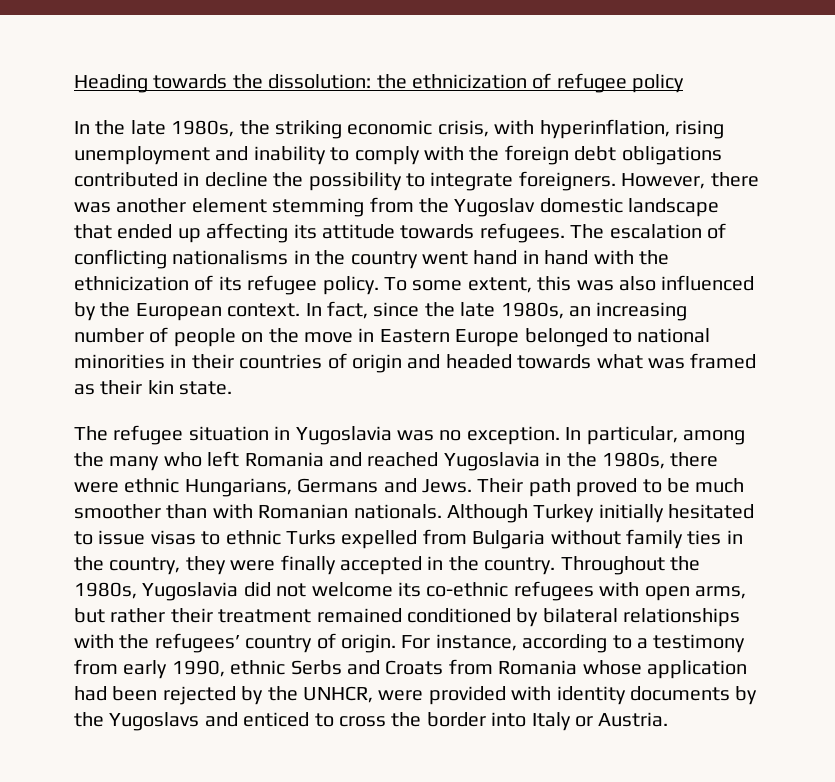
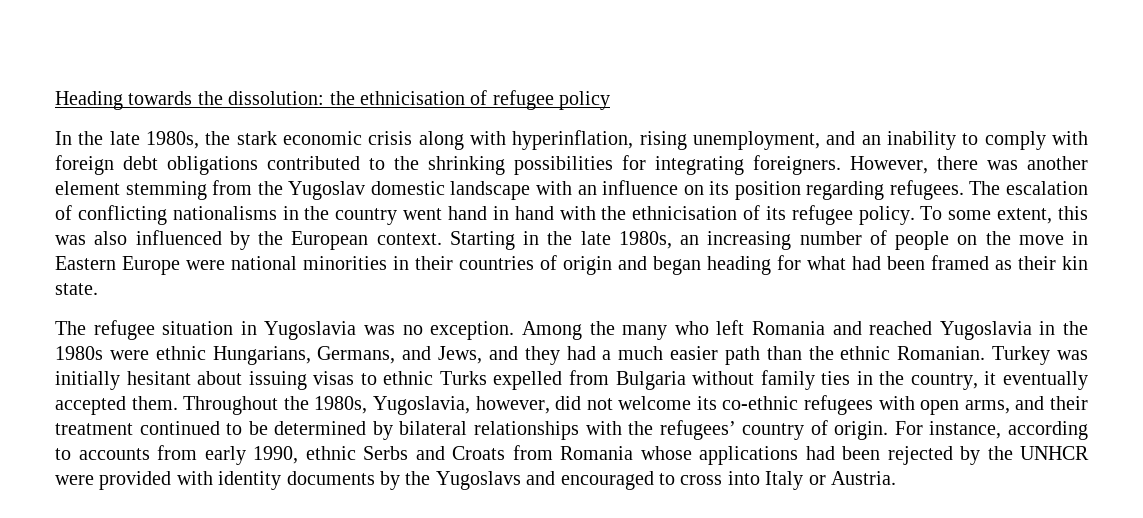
- Heading towards the dissolution: the ethnicization of refugee policy
+ Heading towards the dissolution: the ethnicisation of refugee policy
- In the late 1980s, the striking economic crisis, with hyperinflation, rising unemployment and inability to comply with the foreign debt obligations contributed in decline the possibility to integrate foreigners.
+ In the late 1980s, the stark economic crisis along with hyperinflation, rising unemployment, and an inability to comply with foreign debt obligations contributed to the shrinking possibilities for integrating foreigners.
- However, there was another element stemming from the Yugoslav domestic landscape that ended up affecting its attitude towards refugees.
+ However, there was another element stemming from the Yugoslav domestic landscape with an influence on its position regarding refugees.
- The escalation of conflicting nationalisms in the country went hand in hand with the ethnicization of its refugee policy.
+ The escalation of conflicting nationalisms in the country went hand in hand with the ethnicisation of its refugee policy.
- In fact, since the late 1980s, an increasing number of people on the move in Eastern Europe belonged to national minorities in their countries of origin and headed towards what was framed as their kin state.
+ Starting in the late 1980s, an increasing number of people on the move in Eastern Europe were national minorities in their countries of origin and began heading for what had been framed as their kin state.
- In particular, among the many who left Romania and reached Yugoslavia in the 1980s, there were ethnic Hungarians, Germans and Jews. Their path proved to be much smoother than with Romanian nationals. Although Turkey initially hesitated to issue visas to ethnic Turks expelled from Bulgaria without family ties in the country, they were finally accepted in the country.
+ Among the many who left Romania and reached Yugoslavia in the 1980s were ethnic Hungarians, Germans, and Jews, and they had a much easier path than the ethnic Romanian. Turkey was initially hesitant about issuing visas to ethnic Turks expelled from Bulgaria without family ties in the country, it eventually accepted them.
- Throughout the 1980s, Yugoslavia did not welcome its co-ethnic refugees with open arms, but rather their treatment remained conditioned by bilateral relationships with the refugees’ country of origin.
+ Throughout the 1980s, Yugoslavia, however, did not welcome its co-ethnic refugees with open arms, and their treatment continued to be determined by bilateral relationships with the refugees’ country of origin.
- For instance, according to a testimony from early 1990, ethnic Serbs and Croats from Romania whose application had been rejected by the UNHCR, were provided with identity documents by the Yugoslavs and enticed to cross the border into Italy or Austria.
+ For instance, according to accounts from early 1990, ethnic Serbs and Croats from Romania whose applications had been rejected by the UNHCR were provided with identity documents by the Yugoslavs and encouraged to cross into Italy or Austria.

